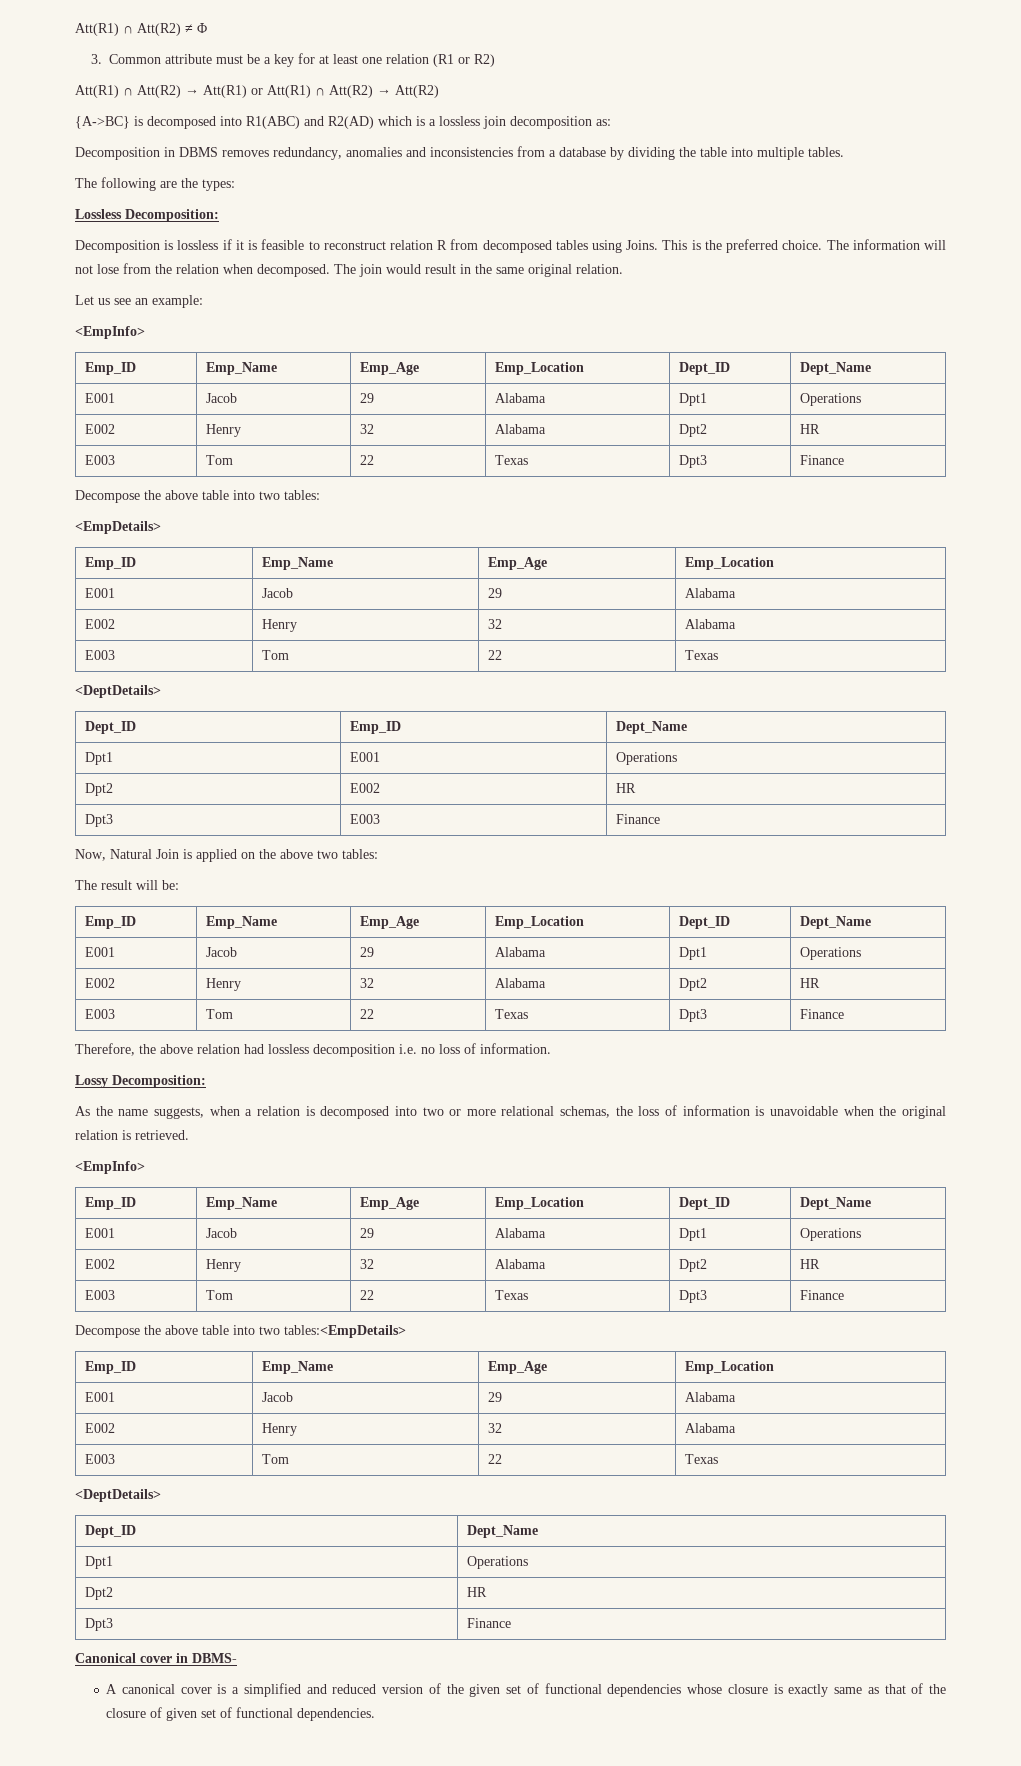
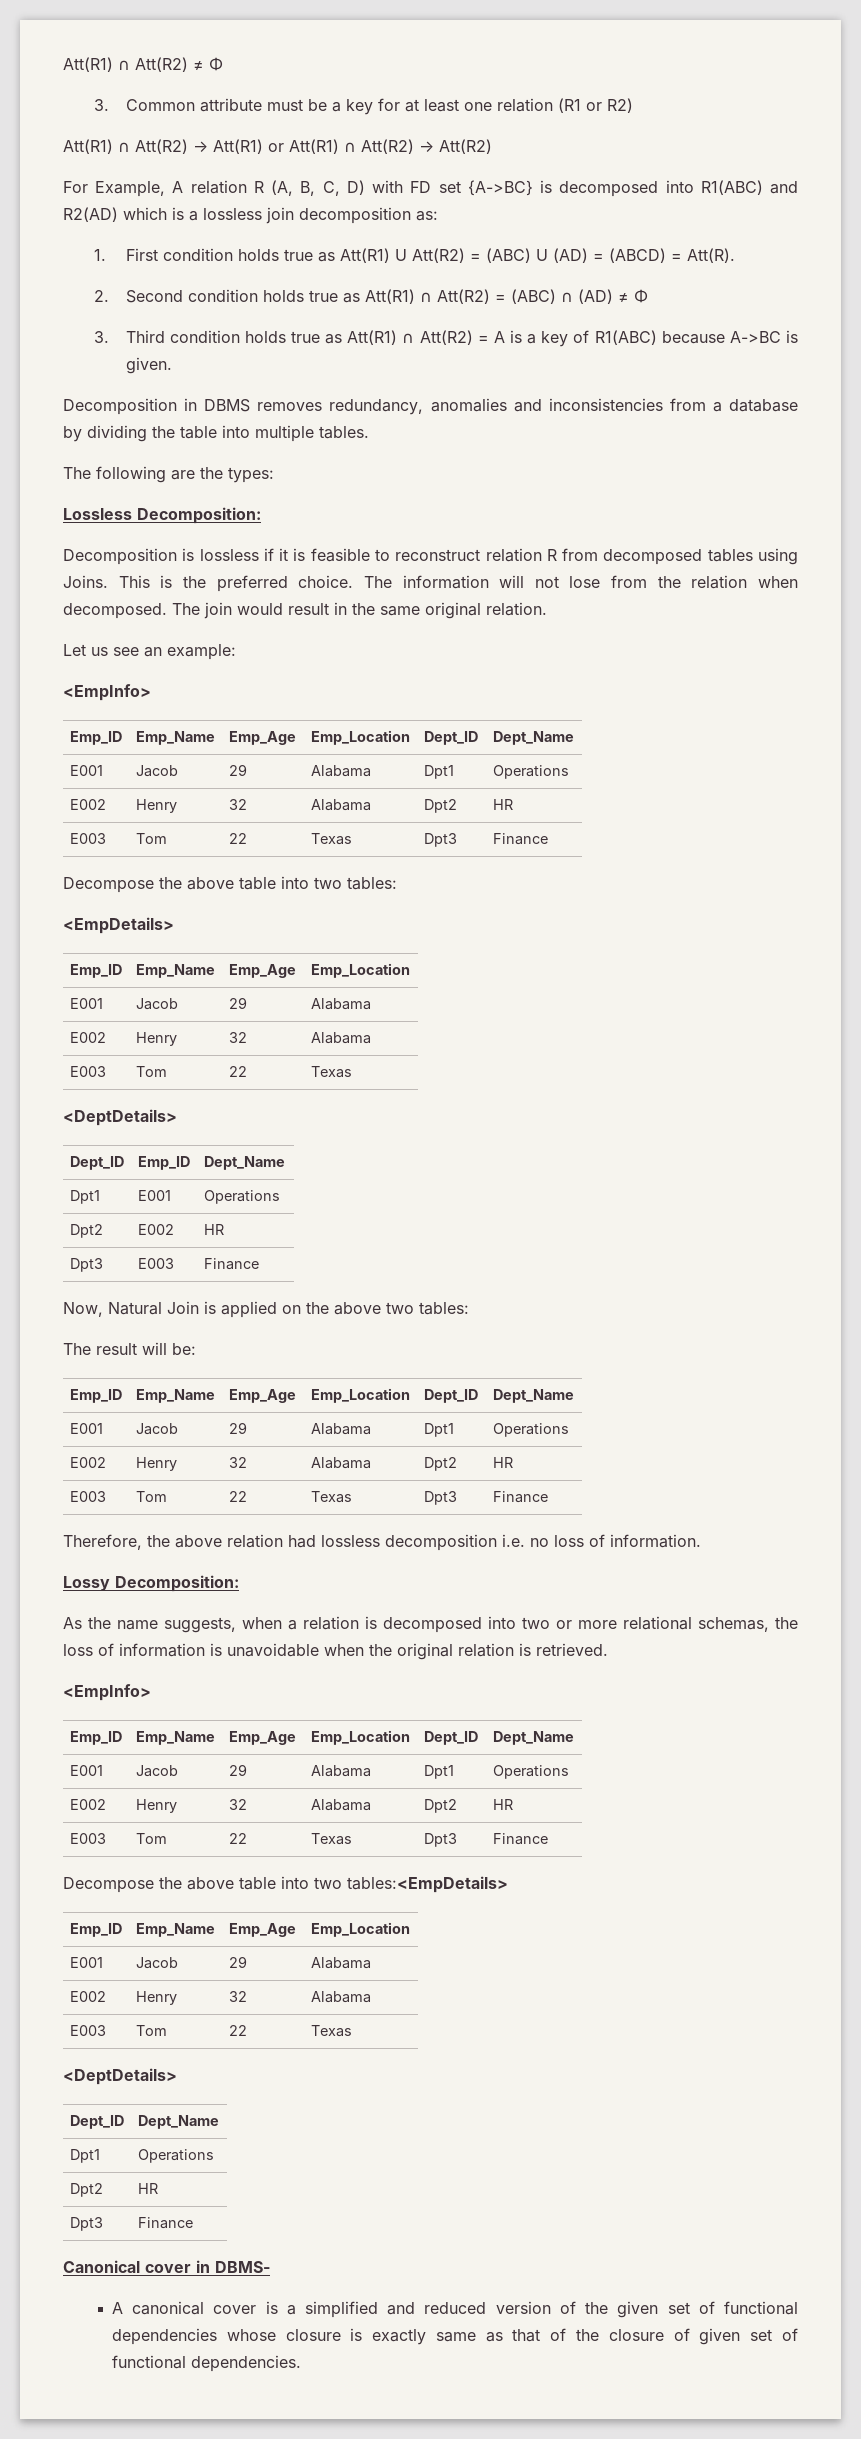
- {A->BC} is decomposed into R1(ABC) and R2(AD) which is a lossless join decomposition as:
+ For Example, A relation R (A, B, C, D) with FD set {A->BC} is decomposed into R1(ABC) and R2(AD) which is a lossless join decomposition as:
+ 1. First condition holds true as Att(R1) U Att(R2) = (ABC) U (AD) = (ABCD) = Att(R).
+ 2. Second condition holds true as Att(R1) ∩ Att(R2) = (ABC) ∩ (AD) ≠ Φ
+ 3. Third condition holds true as Att(R1) ∩ Att(R2) = A is a key of R1(ABC) because A->BC is given.

